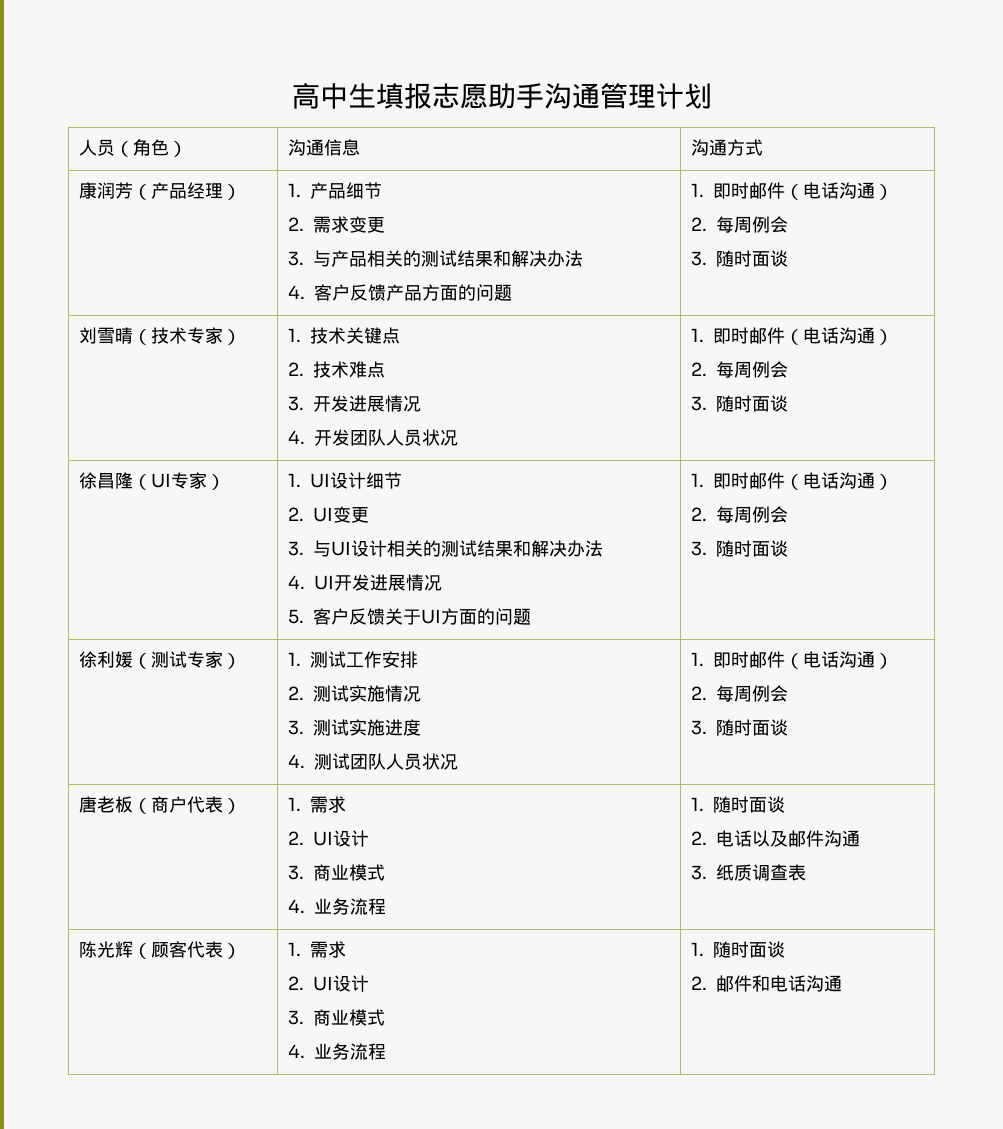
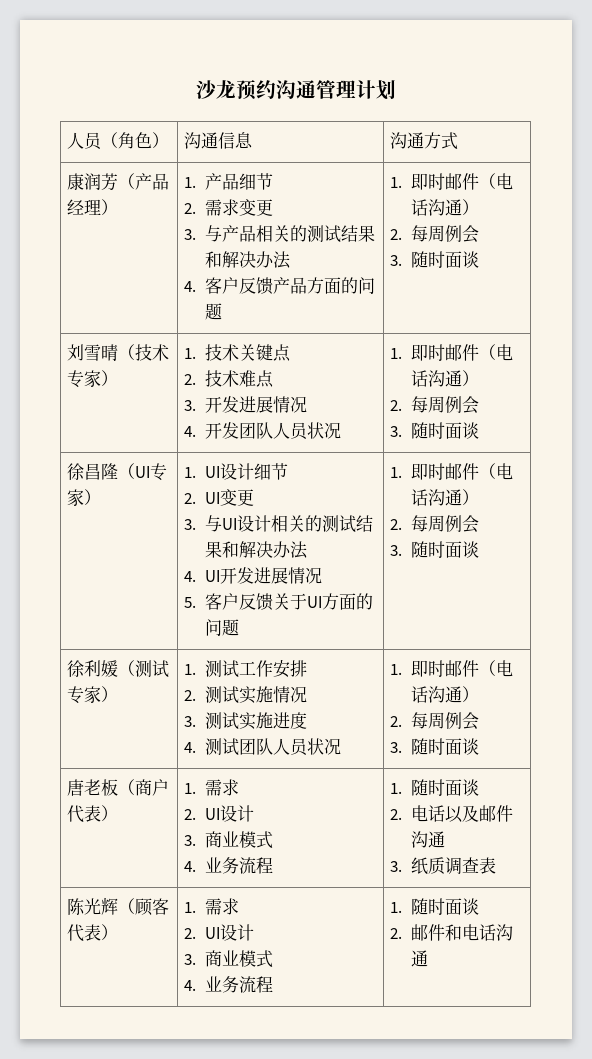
- 高中生填报志愿助手沟通管理计划
+ 沙龙预约沟通管理计划

